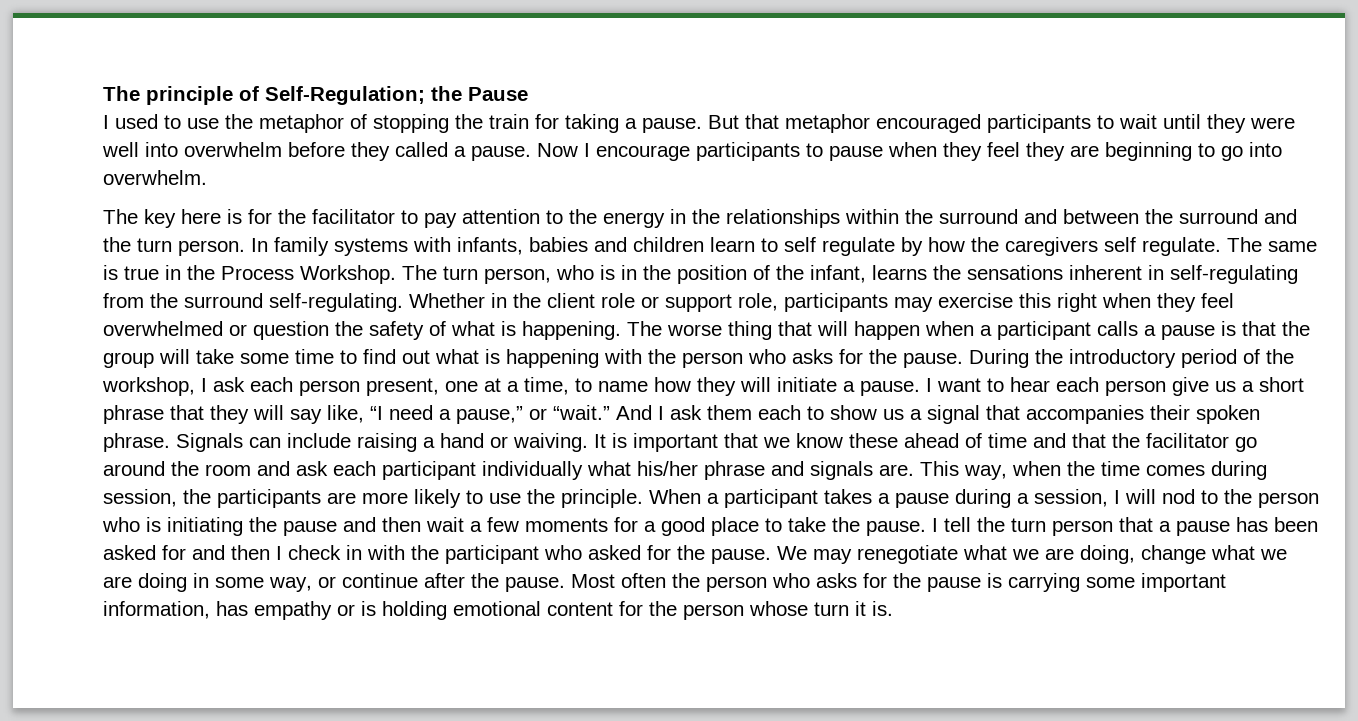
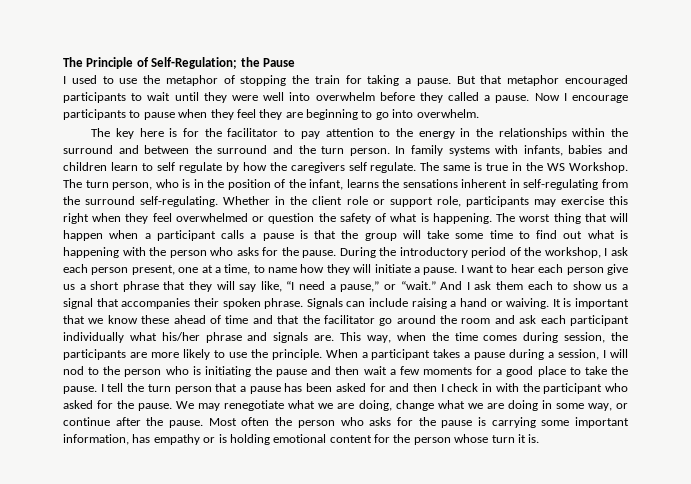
- The principle of Self-Regulation; the Pause
+ The Principle of Self-Regulation; the Pause
- The same is true in the Process Workshop.
+ The same is true in the WS Workshop.
- The worse thing that will happen when a participant calls a pause is that the group will take some time to find out what is happening with the person who asks for the pause.
+ The worst thing that will happen when a participant calls a pause is that the group will take some time to find out what is happening with the person who asks for the pause.

